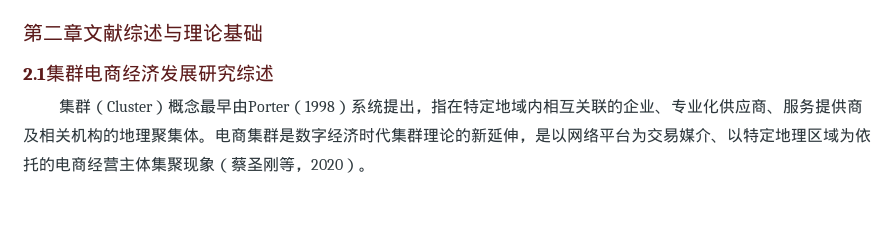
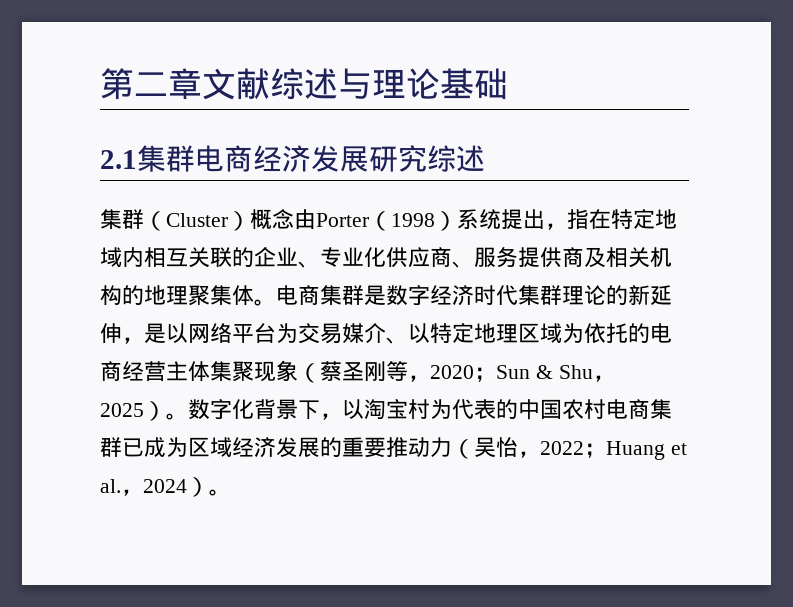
- 集群（Cluster）概念最早由Porter（1998）系统提出，指在特定地域内相互关联的企业、专业化供应商、服务提供商及相关机构的地理聚集体。
+ 集群（Cluster）概念由Porter（1998）系统提出，指在特定地域内相互关联的企业、专业化供应商、服务提供商及相关机构的地理聚集体。
- 电商集群是数字经济时代集群理论的新延伸，是以网络平台为交易媒介、以特定地理区域为依托的电商经营主体集聚现象（蔡圣刚等，2020）。
+ 电商集群是数字经济时代集群理论的新延伸，是以网络平台为交易媒介、以特定地理区域为依托的电商经营主体集聚现象（蔡圣刚等，2020；Sun & Shu，2025）。数字化背景下，以淘宝村为代表的中国农村电商集群已成为区域经济发展的重要推动力（吴怡，2022；Huang et al.，2024）。

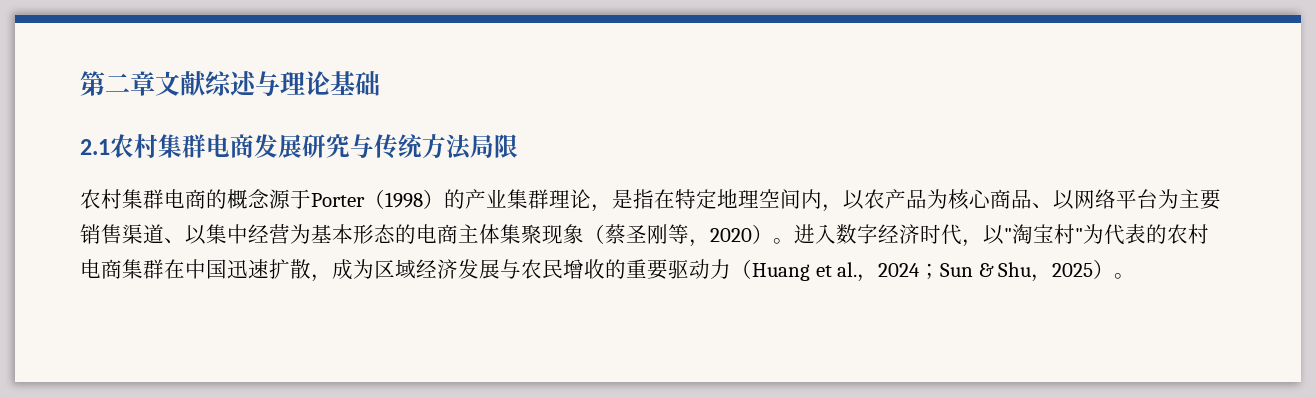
- 2.1集群电商经济发展研究综述
- 集群（Cluster）概念由Porter（1998）系统提出，指在特定地域内相互关联的企业、专业化供应商、服务提供商及相关机构的地理聚集体。电商集群是数字经济时代集群理论的新延伸，是以网络平台为交易媒介、以特定地理区域为依托的电商经营主体集聚现象（蔡圣刚等，2020；Sun & Shu，2025）。数字化背景下，以淘宝村为代表的中国农村电商集群已成为区域经济发展的重要推动力（吴怡，2022；Huang et al.，2024）。
+ 2.1农村集群电商发展研究与传统方法局限
+ 农村集群电商的概念源于Porter（1998）的产业集群理论，是指在特定地理空间内，以农产品为核心商品、以网络平台为主要销售渠道、以集中经营为基本形态的电商主体集聚现象（蔡圣刚等，2020）。进入数字经济时代，以"淘宝村"为代表的农村电商集群在中国迅速扩散，成为区域经济发展与农民增收的重要驱动力（Huang et al.，2024；Sun & Shu，2025）。

